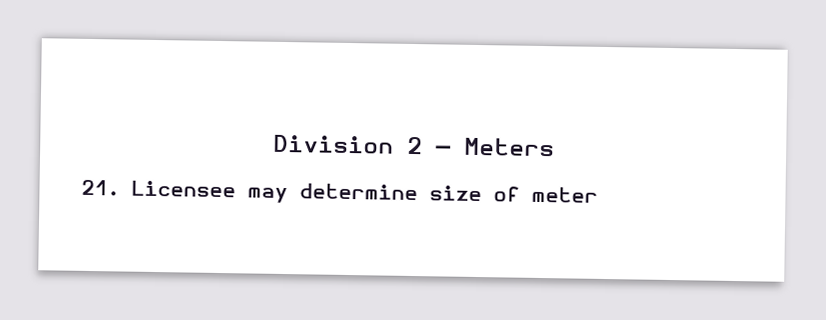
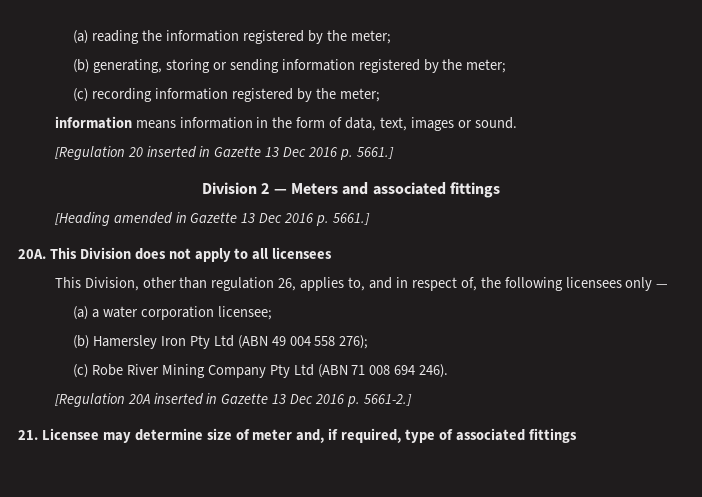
- Division 2 — Meters
+ (a) reading the information registered by the meter;
+ (b) generating, storing or sending information registered by the meter;
+ (c) recording information registered by the meter;
+ information means information in the form of data, text, images or sound.
+ [Regulation 20 inserted in Gazette 13 Dec 2016 p. 5661.]
+ Division 2 — Meters and associated fittings
+ [Heading amended in Gazette 13 Dec 2016 p. 5661.]
+ 20A. This Division does not apply to all licensees
+ This Division, other than regulation 26, applies to, and in respect of, the following licensees only —
+ (a) a water corporation licensee;
+ (b) Hamersley Iron Pty Ltd (ABN 49 004 558 276);
+ (c) Robe River Mining Company Pty Ltd (ABN 71 008 694 246).
+ [Regulation 20A inserted in Gazette 13 Dec 2016 p. 5661-2.]
- 21. Licensee may determine size of meter
+ 21. Licensee may determine size of meter and, if required, type of associated fittings

